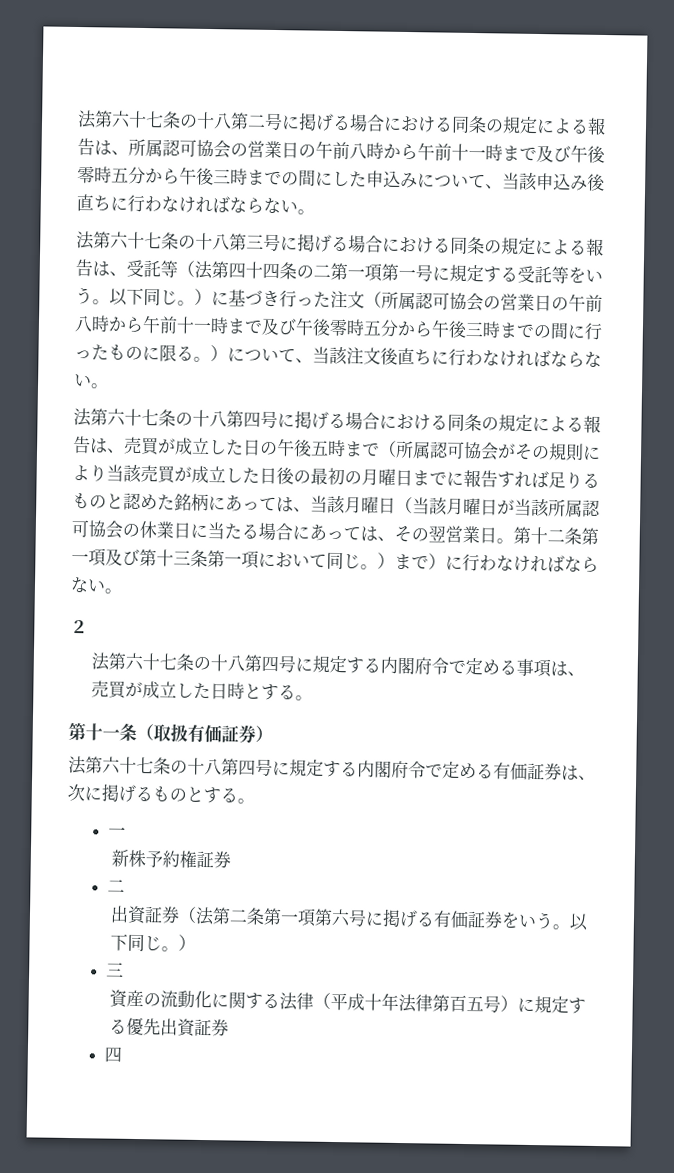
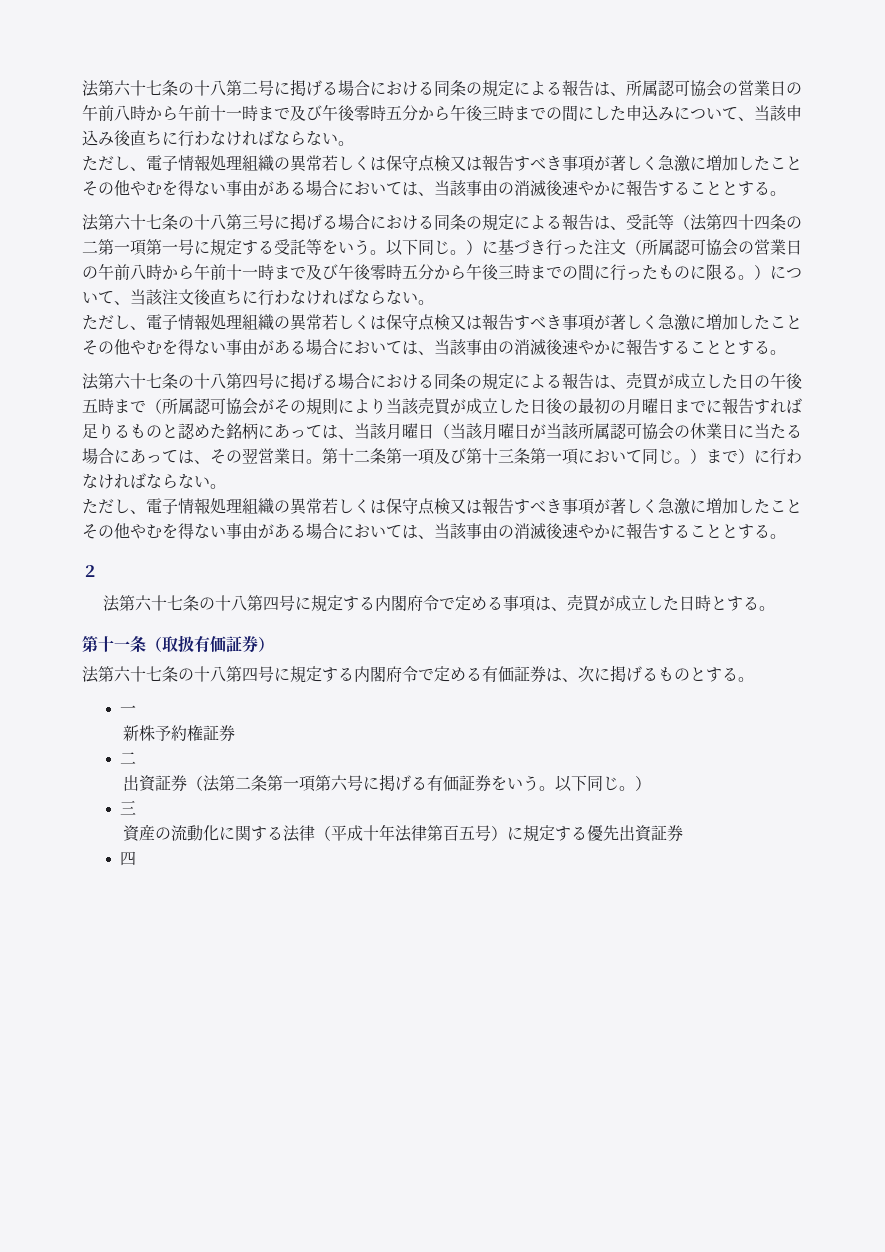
  法第六十七条の十八第二号に掲げる場合における同条の規定による報告は、所属認可協会の営業日の午前八時から午前十一時まで及び午後零時五分から午後三時までの間にした申込みについて、当該申込み後直ちに行わなければならない。
+ ただし、電子情報処理組織の異常若しくは保守点検又は報告すべき事項が著しく急激に増加したことその他やむを得ない事由がある場合においては、当該事由の消滅後速やかに報告することとする。
  以下同じ。）に基づき行った注文（所属認可協会の営業日の午前八時から午前十一時まで及び午後零時五分から午後三時までの間に行ったものに限る。）について、当該注文後直ちに行わなければならない。
+ ただし、電子情報処理組織の異常若しくは保守点検又は報告すべき事項が著しく急激に増加したことその他やむを得ない事由がある場合においては、当該事由の消滅後速やかに報告することとする。
  第十二条第一項及び第十三条第一項において同じ。）まで）に行わなければならない。
+ ただし、電子情報処理組織の異常若しくは保守点検又は報告すべき事項が著しく急激に増加したことその他やむを得ない事由がある場合においては、当該事由の消滅後速やかに報告することとする。

